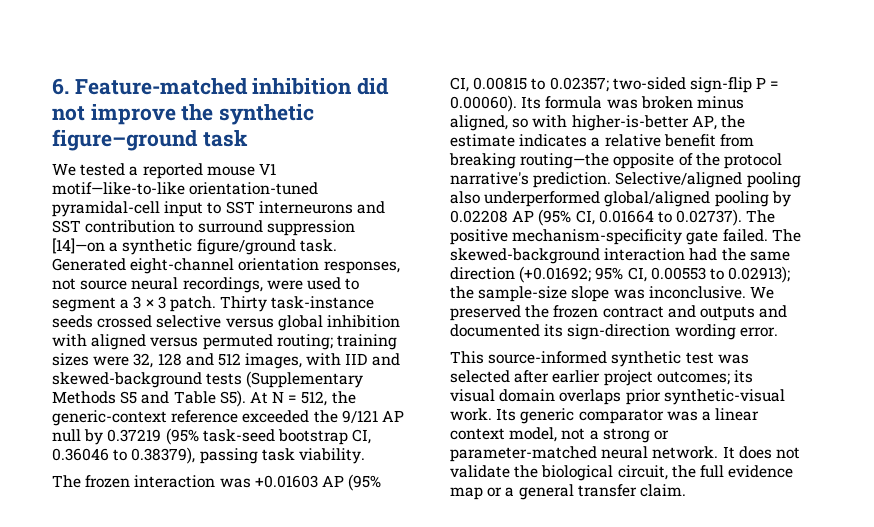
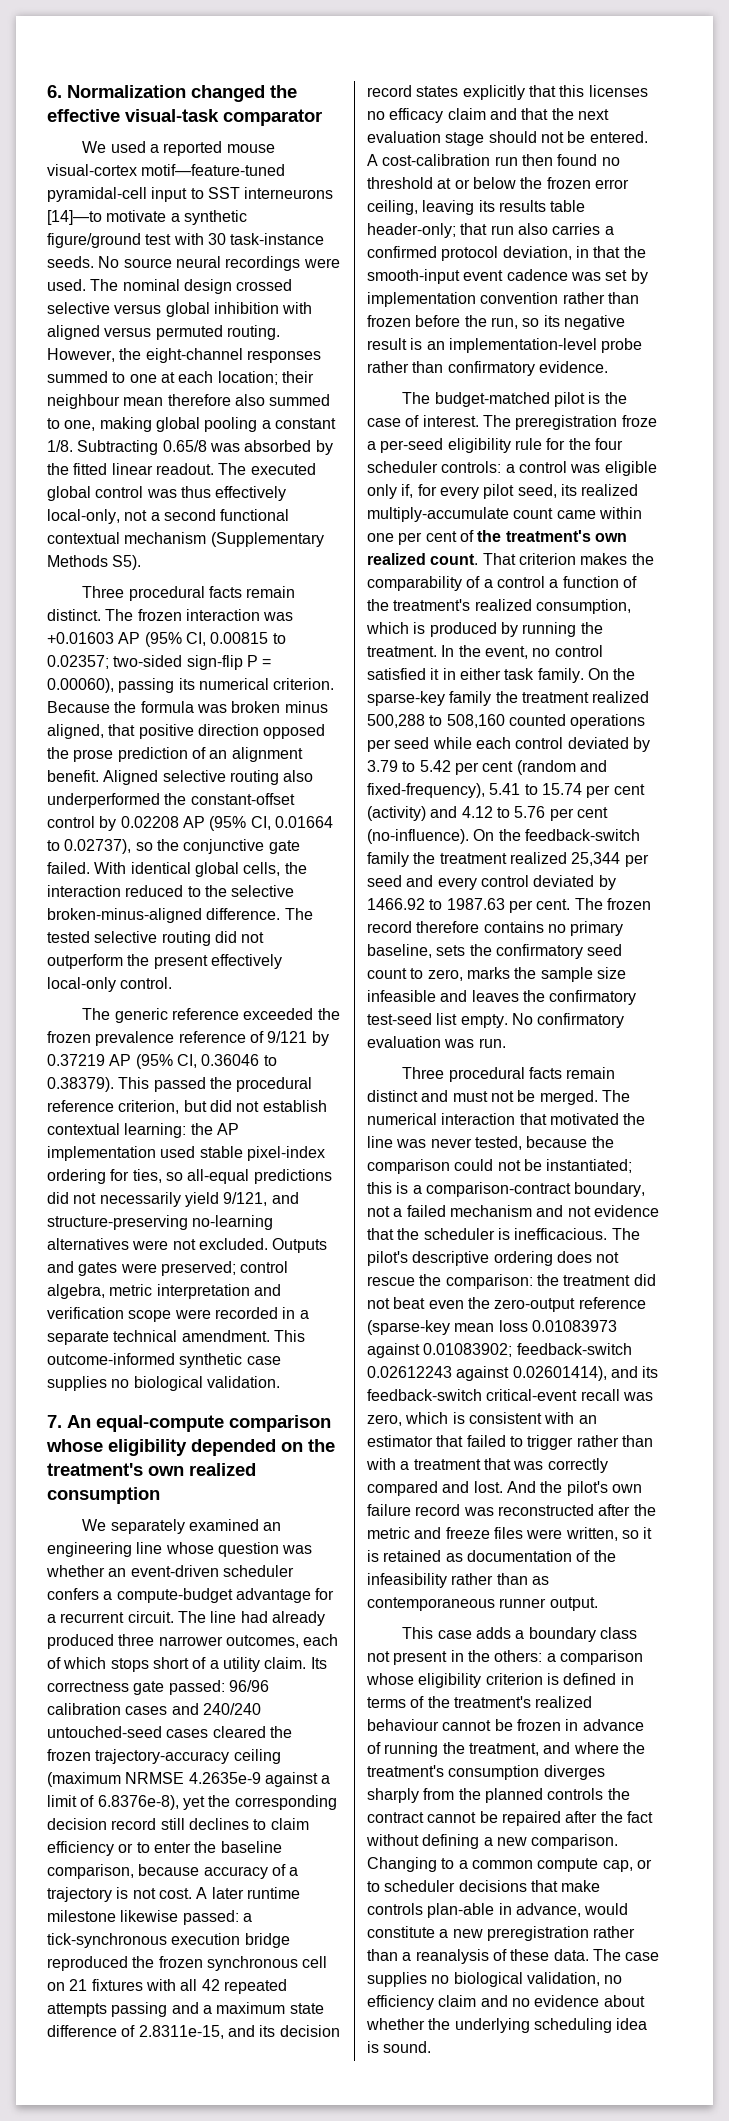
- 6. Feature-matched inhibition did not improve the synthetic figure–ground task
- We tested a reported mouse V1 motif—like-to-like orientation-tuned pyramidal-cell input to SST interneurons and SST contribution to surround suppression [14]—on a synthetic figure/ground task. Generated eight-channel orientation responses, not source neural recordings, were used to segment a 3 × 3 patch. Thirty task-instance seeds crossed selective versus global inhibition with aligned versus permuted routing; training sizes were 32, 128 and 512 images, with IID and skewed-background tests (Supplementary Methods S5 and Table S5). At N = 512, the generic-context reference exceeded the 9/121 AP null by 0.37219 (95% task-seed bootstrap CI, 0.36046 to 0.38379), passing task viability.
- The frozen interaction was +0.01603 AP (95% CI, 0.00815 to 0.02357; two-sided sign-flip P = 0.00060). Its formula was broken minus aligned, so with higher-is-better AP, the estimate indicates a relative benefit from breaking routing—the opposite of the protocol narrative's prediction. Selective/aligned pooling also underperformed global/aligned pooling by 0.02208 AP (95% CI, 0.01664 to 0.02737). The positive mechanism-specificity gate failed. The skewed-background interaction had the same direction (+0.01692; 95% CI, 0.00553 to 0.02913); the sample-size slope was inconclusive. We preserved the frozen contract and outputs and documented its sign-direction wording error.
- This source-informed synthetic test was selected after earlier project outcomes; its visual domain overlaps prior synthetic-visual work. Its generic comparator was a linear context model, not a strong or parameter-matched neural network. It does not validate the biological circuit, the full evidence map or a general transfer claim.
+ 6. Normalization changed the effective visual-task comparator
+ We used a reported mouse visual-cortex motif—feature-tuned pyramidal-cell input to SST interneurons [14]—to motivate a synthetic figure/ground test with 30 task-instance seeds. No source neural recordings were used. The nominal design crossed selective versus global inhibition with aligned versus permuted routing. However, the eight-channel responses summed to one at each location; their neighbour mean therefore also summed to one, making global pooling a constant 1/8. Subtracting 0.65/8 was absorbed by the fitted linear readout. The executed global control was thus effectively local-only, not a second functional contextual mechanism (Supplementary Methods S5).
+ Three procedural facts remain distinct. The frozen interaction was +0.01603 AP (95% CI, 0.00815 to 0.02357; two-sided sign-flip P = 0.00060), passing its numerical criterion. Because the formula was broken minus aligned, that positive direction opposed the prose prediction of an alignment benefit. Aligned selective routing also underperformed the constant-offset control by 0.02208 AP (95% CI, 0.01664 to 0.02737), so the conjunctive gate failed. With identical global cells, the interaction reduced to the selective broken-minus-aligned difference. The tested selective routing did not outperform the present effectively local-only control.
+ The generic reference exceeded the frozen prevalence reference of 9/121 by 0.37219 AP (95% CI, 0.36046 to 0.38379). This passed the procedural reference criterion, but did not establish contextual learning: the AP implementation used stable pixel-index ordering for ties, so all-equal predictions did not necessarily yield 9/121, and structure-preserving no-learning alternatives were not excluded. Outputs and gates were preserved; control algebra, metric interpretation and verification scope were recorded in a separate technical amendment. This outcome-informed synthetic case supplies no biological validation.
+ 7. An equal-compute comparison whose eligibility depended on the treatment's own realized consumption
+ We separately examined an engineering line whose question was whether an event-driven scheduler confers a compute-budget advantage for a recurrent circuit. The line had already produced three narrower outcomes, each of which stops short of a utility claim. Its correctness gate passed: 96/96 calibration cases and 240/240 untouched-seed cases cleared the frozen trajectory-accuracy ceiling (maximum NRMSE 4.2635e-9 against a limit of 6.8376e-8), yet the corresponding decision record still declines to claim efficiency or to enter the baseline comparison, because accuracy of a trajectory is not cost. A later runtime milestone likewise passed: a tick-synchronous execution bridge reproduced the frozen synchronous cell on 21 fixtures with all 42 repeated attempts passing and a maximum state difference of 2.8311e-15, and its decision record states explicitly that this licenses no efficacy claim and that the next evaluation stage should not be entered. A cost-calibration run then found no threshold at or below the frozen error ceiling, leaving its results table header-only; that run also carries a confirmed protocol deviation, in that the smooth-input event cadence was set by implementation convention rather than frozen before the run, so its negative result is an implementation-level probe rather than confirmatory evidence.
+ The budget-matched pilot is the case of interest. The preregistration froze a per-seed eligibility rule for the four scheduler controls: a control was eligible only if, for every pilot seed, its realized multiply-accumulate count came within one per cent of the treatment's own realized count. That criterion makes the comparability of a control a function of the treatment's realized consumption, which is produced by running the treatment. In the event, no control satisfied it in either task family. On the sparse-key family the treatment realized 500,288 to 508,160 counted operations per seed while each control deviated by 3.79 to 5.42 per cent (random and fixed-frequency), 5.41 to 15.74 per cent (activity) and 4.12 to 5.76 per cent (no-influence). On the feedback-switch family the treatment realized 25,344 per seed and every control deviated by 1466.92 to 1987.63 per cent. The frozen record therefore contains no primary baseline, sets the confirmatory seed count to zero, marks the sample size infeasible and leaves the confirmatory test-seed list empty. No confirmatory evaluation was run.
+ Three procedural facts remain distinct and must not be merged. The numerical interaction that motivated the line was never tested, because the comparison could not be instantiated; this is a comparison-contract boundary, not a failed mechanism and not evidence that the scheduler is inefficacious. The pilot's descriptive ordering does not rescue the comparison: the treatment did not beat even the zero-output reference (sparse-key mean loss 0.01083973 against 0.01083902; feedback-switch 0.02612243 against 0.02601414), and its feedback-switch critical-event recall was zero, which is consistent with an estimator that failed to trigger rather than with a treatment that was correctly compared and lost. And the pilot's own failure record was reconstructed after the metric and freeze files were written, so it is retained as documentation of the infeasibility rather than as contemporaneous runner output.
+ This case adds a boundary class not present in the others: a comparison whose eligibility criterion is defined in terms of the treatment's realized behaviour cannot be frozen in advance of running the treatment, and where the treatment's consumption diverges sharply from the planned controls the contract cannot be repaired after the fact without defining a new comparison. Changing to a common compute cap, or to scheduler decisions that make controls plan-able in advance, would constitute a new preregistration rather than a reanalysis of these data. The case supplies no biological validation, no efficiency claim and no evidence about whether the underlying scheduling idea is sound.

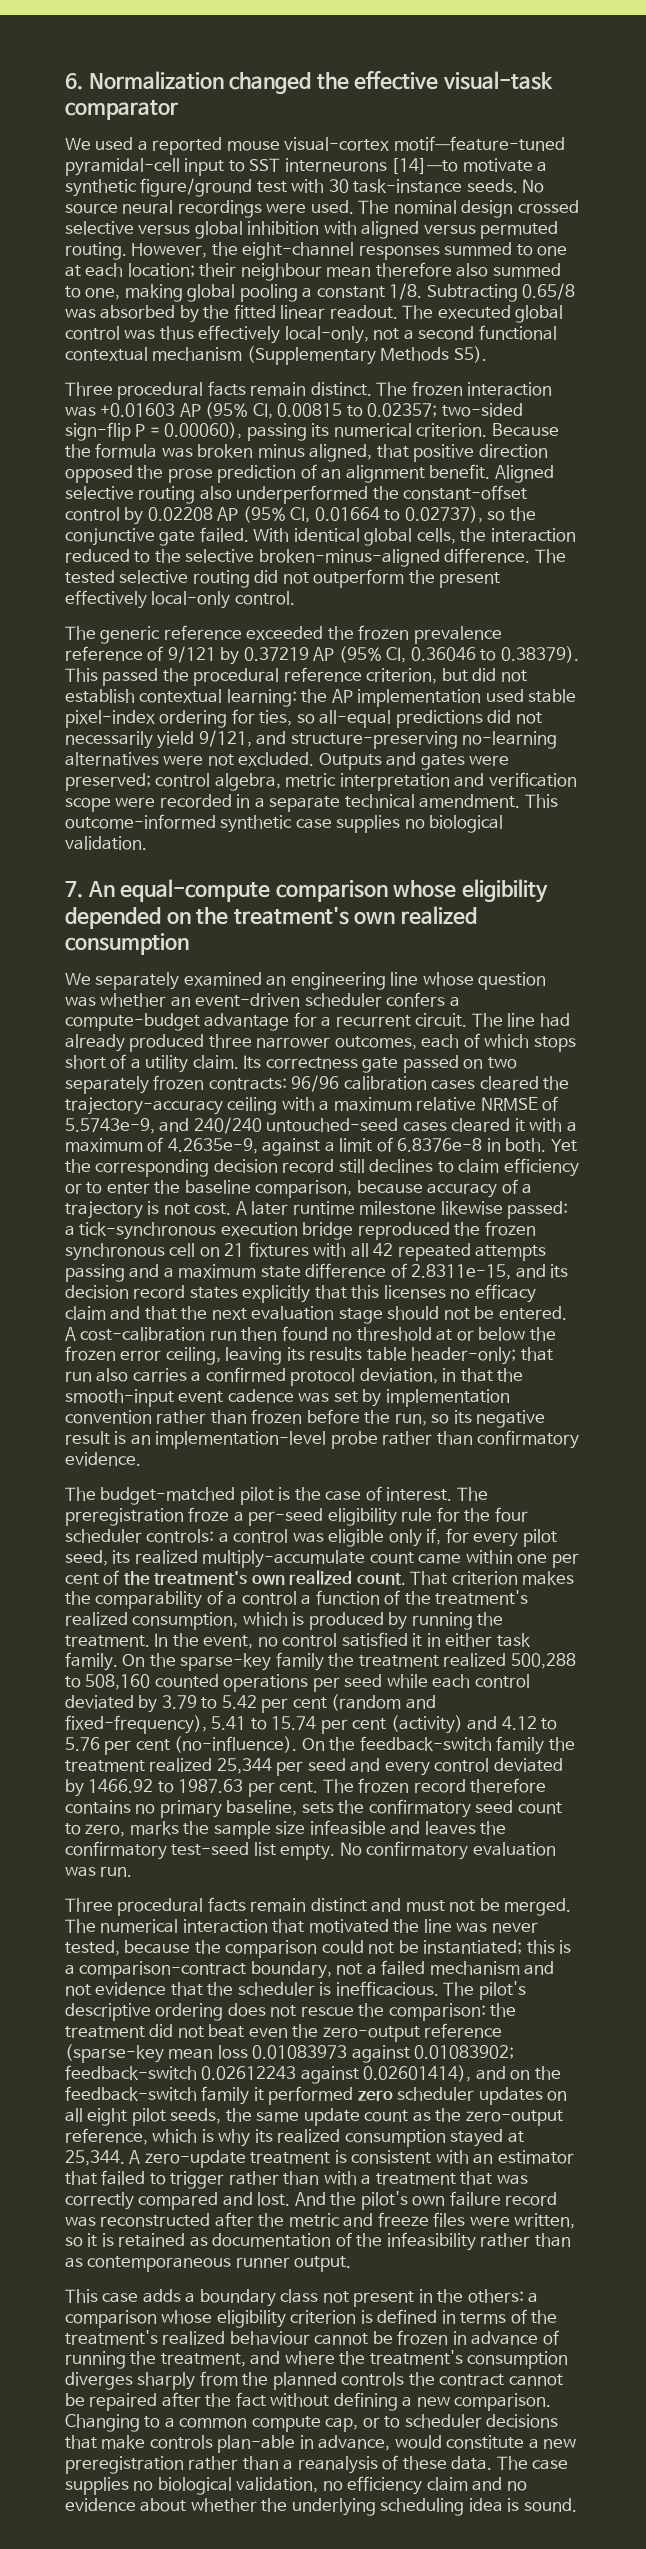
- Its correctness gate passed: 96/96 calibration cases and 240/240 untouched-seed cases cleared the frozen trajectory-accuracy ceiling (maximum NRMSE 4.2635e-9 against a limit of 6.8376e-8), yet the corresponding decision record still declines to claim efficiency or to enter the baseline comparison, because accuracy of a trajectory is not cost.
+ Its correctness gate passed on two separately frozen contracts: 96/96 calibration cases cleared the trajectory-accuracy ceiling with a maximum relative NRMSE of 5.5743e-9, and 240/240 untouched-seed cases cleared it with a maximum of 4.2635e-9, against a limit of 6.8376e-8 in both. Yet the corresponding decision record still declines to claim efficiency or to enter the baseline comparison, because accuracy of a trajectory is not cost.
- The pilot's descriptive ordering does not rescue the comparison: the treatment did not beat even the zero-output reference (sparse-key mean loss 0.01083973 against 0.01083902; feedback-switch 0.02612243 against 0.02601414), and its feedback-switch critical-event recall was zero, which is consistent with an estimator that failed to trigger rather than with a treatment that was correctly compared and lost.
+ The pilot's descriptive ordering does not rescue the comparison: the treatment did not beat even the zero-output reference (sparse-key mean loss 0.01083973 against 0.01083902; feedback-switch 0.02612243 against 0.02601414), and on the feedback-switch family it performed zero scheduler updates on all eight pilot seeds, the same update count as the zero-output reference, which is why its realized consumption stayed at 25,344. A zero-update treatment is consistent with an estimator that failed to trigger rather than with a treatment that was correctly compared and lost.

